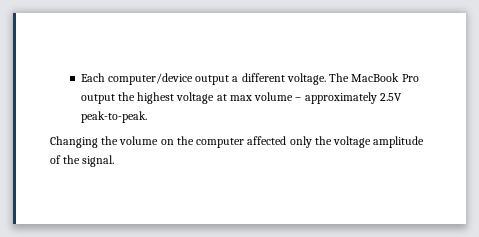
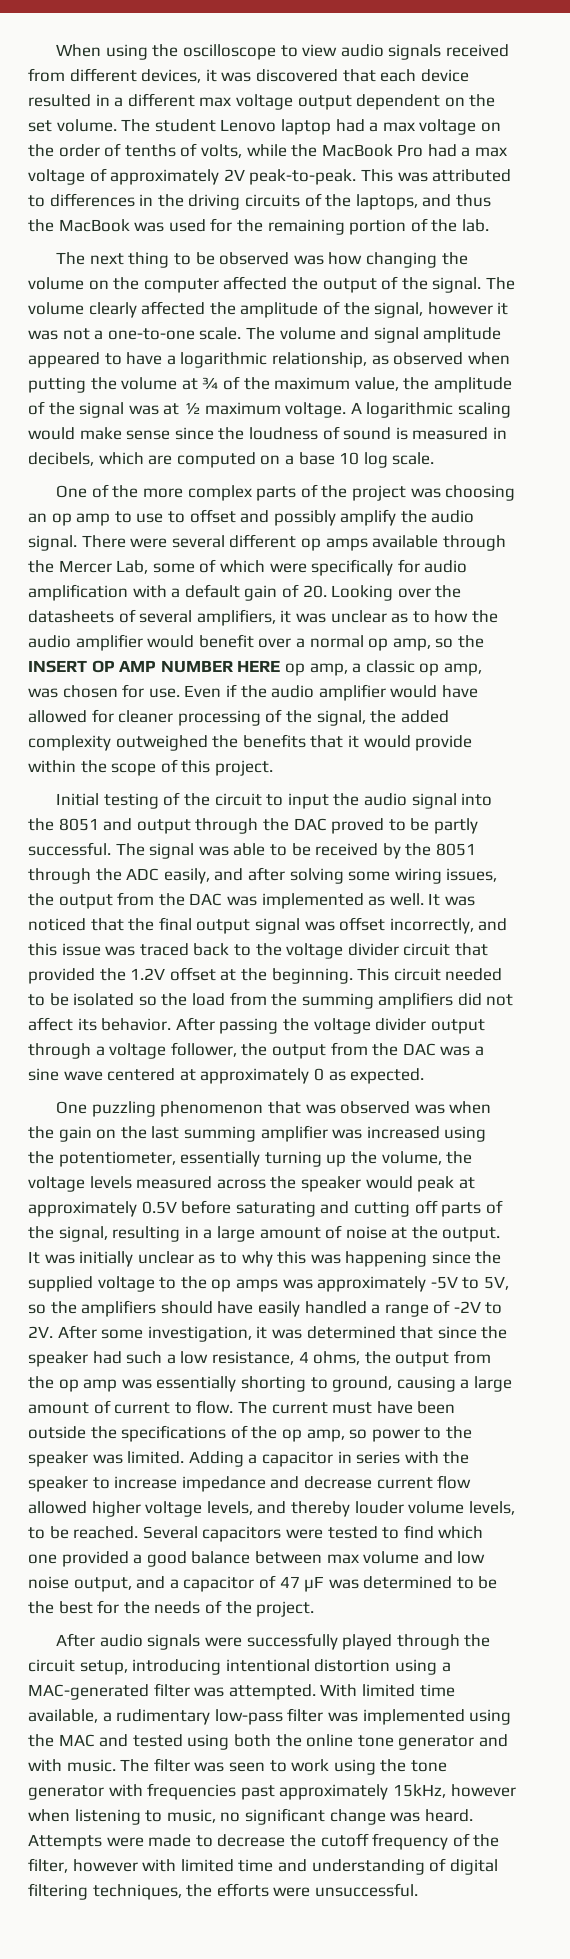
- Each computer/device output a different voltage. The MacBook Pro output the highest voltage at max volume – approximately 2.5V peak-to-peak.
- Changing the volume on the computer affected only the voltage amplitude of the signal.
+ When using the oscilloscope to view audio signals received from different devices, it was discovered that each device resulted in a different max voltage output dependent on the set volume. The student Lenovo laptop had a max voltage on the order of tenths of volts, while the MacBook Pro had a max voltage of approximately 2V peak-to-peak. This was attributed to differences in the driving circuits of the laptops, and thus the MacBook was used for the remaining portion of the lab.
+ The next thing to be observed was how changing the volume on the computer affected the output of the signal. The volume clearly affected the amplitude of the signal, however it was not a one-to-one scale. The volume and signal amplitude appeared to have a logarithmic relationship, as observed when putting the volume at ¾ of the maximum value, the amplitude of the signal was at ½ maximum voltage. A logarithmic scaling would make sense since the loudness of sound is measured in decibels, which are computed on a base 10 log scale.
+ One of the more complex parts of the project was choosing an op amp to use to offset and possibly amplify the audio signal. There were several different op amps available through the Mercer Lab, some of which were specifically for audio amplification with a default gain of 20. Looking over the datasheets of several amplifiers, it was unclear as to how the audio amplifier would benefit over a normal op amp, so the INSERT OP AMP NUMBER HERE op amp, a classic op amp, was chosen for use. Even if the audio amplifier would have allowed for cleaner processing of the signal, the added complexity outweighed the benefits that it would provide within the scope of this project.
+ Initial testing of the circuit to input the audio signal into the 8051 and output through the DAC proved to be partly successful. The signal was able to be received by the 8051 through the ADC easily, and after solving some wiring issues, the output from the DAC was implemented as well. It was noticed that the final output signal was offset incorrectly, and this issue was traced back to the voltage divider circuit that provided the 1.2V offset at the beginning. This circuit needed to be isolated so the load from the summing amplifiers did not affect its behavior. After passing the voltage divider output through a voltage follower, the output from the DAC was a sine wave centered at approximately 0 as expected.
+ One puzzling phenomenon that was observed was when the gain on the last summing amplifier was increased using the potentiometer, essentially turning up the volume, the voltage levels measured across the speaker would peak at approximately 0.5V before saturating and cutting off parts of the signal, resulting in a large amount of noise at the output. It was initially unclear as to why this was happening since the supplied voltage to the op amps was approximately -5V to 5V, so the amplifiers should have easily handled a range of -2V to 2V. After some investigation, it was determined that since the speaker had such a low resistance, 4 ohms, the output from the op amp was essentially shorting to ground, causing a large amount of current to flow. The current must have been outside the specifications of the op amp, so power to the speaker was limited. Adding a capacitor in series with the speaker to increase impedance and decrease current flow allowed higher voltage levels, and thereby louder volume levels, to be reached. Several capacitors were tested to find which one provided a good balance between max volume and low noise output, and a capacitor of 47 μF was determined to be the best for the needs of the project.
+ After audio signals were successfully played through the circuit setup, introducing intentional distortion using a MAC-generated filter was attempted. With limited time available, a rudimentary low-pass filter was implemented using the MAC and tested using both the online tone generator and with music. The filter was seen to work using the tone generator with frequencies past approximately 15kHz, however when listening to music, no significant change was heard. Attempts were made to decrease the cutoff frequency of the filter, however with limited time and understanding of digital filtering techniques, the efforts were unsuccessful.

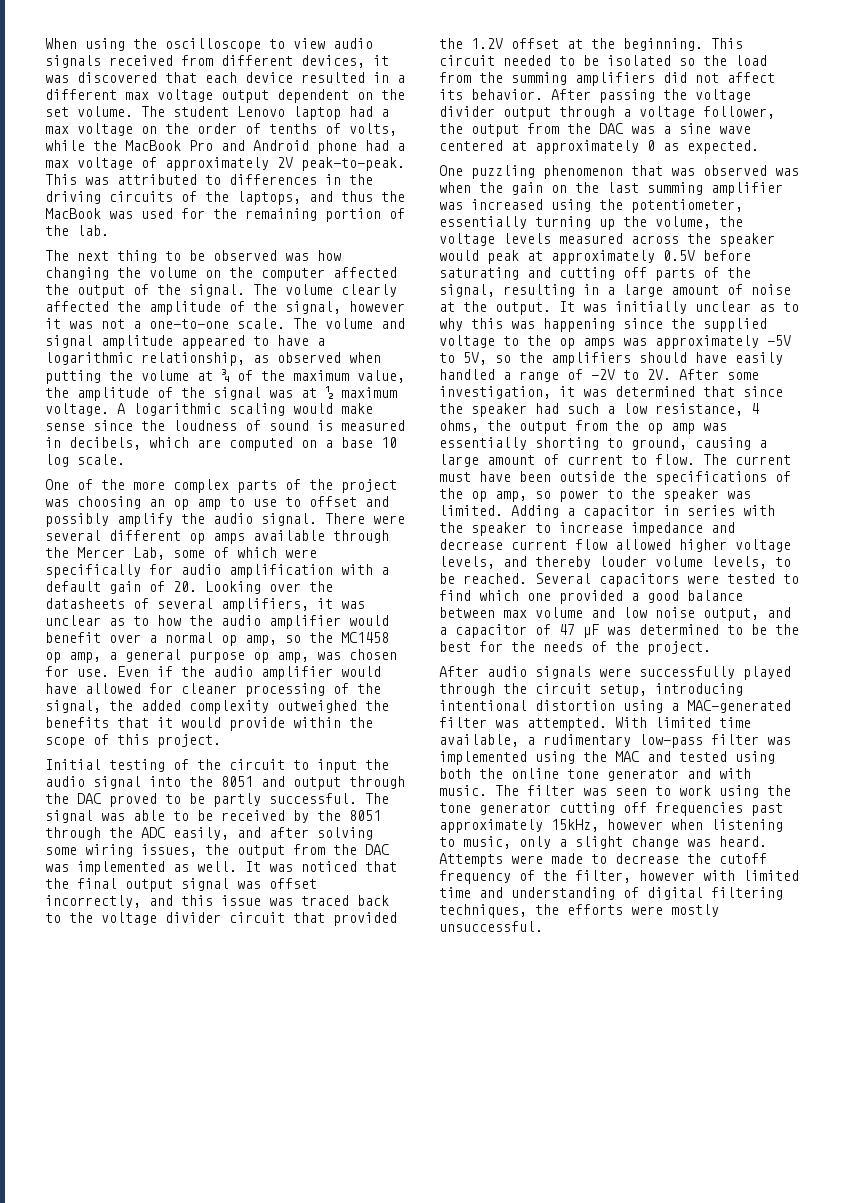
- The student Lenovo laptop had a max voltage on the order of tenths of volts, while the MacBook Pro had a max voltage of approximately 2V peak-to-peak.
+ The student Lenovo laptop had a max voltage on the order of tenths of volts, while the MacBook Pro and Android phone had a max voltage of approximately 2V peak-to-peak.
- There were several different op amps available through the Mercer Lab, some of which were specifically for audio amplification with a default gain of 20. Looking over the datasheets of several amplifiers, it was unclear as to how the audio amplifier would benefit over a normal op amp, so the INSERT OP AMP NUMBER HERE op amp, a classic op amp, was chosen for use.
+ There were several different op amps available through the Mercer Lab, some of which were specifically for audio amplification with a default gain of 20. Looking over the datasheets of several amplifiers, it was unclear as to how the audio amplifier would benefit over a normal op amp, so the MC1458 op amp, a general purpose op amp, was chosen for use.
- The filter was seen to work using the tone generator with frequencies past approximately 15kHz, however when listening to music, no significant change was heard.
+ The filter was seen to work using the tone generator cutting off frequencies past approximately 15kHz, however when listening to music, only a slight change was heard.
- Attempts were made to decrease the cutoff frequency of the filter, however with limited time and understanding of digital filtering techniques, the efforts were unsuccessful.
+ Attempts were made to decrease the cutoff frequency of the filter, however with limited time and understanding of digital filtering techniques, the efforts were mostly unsuccessful.

